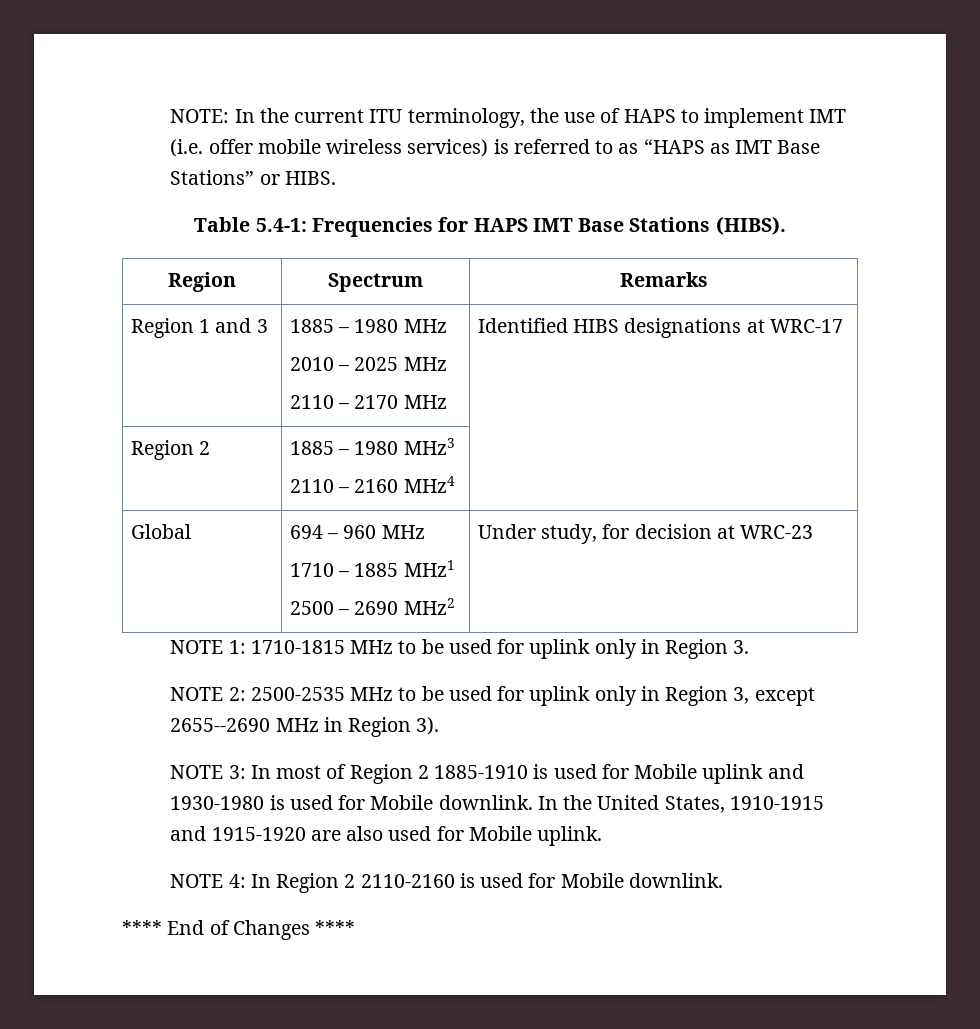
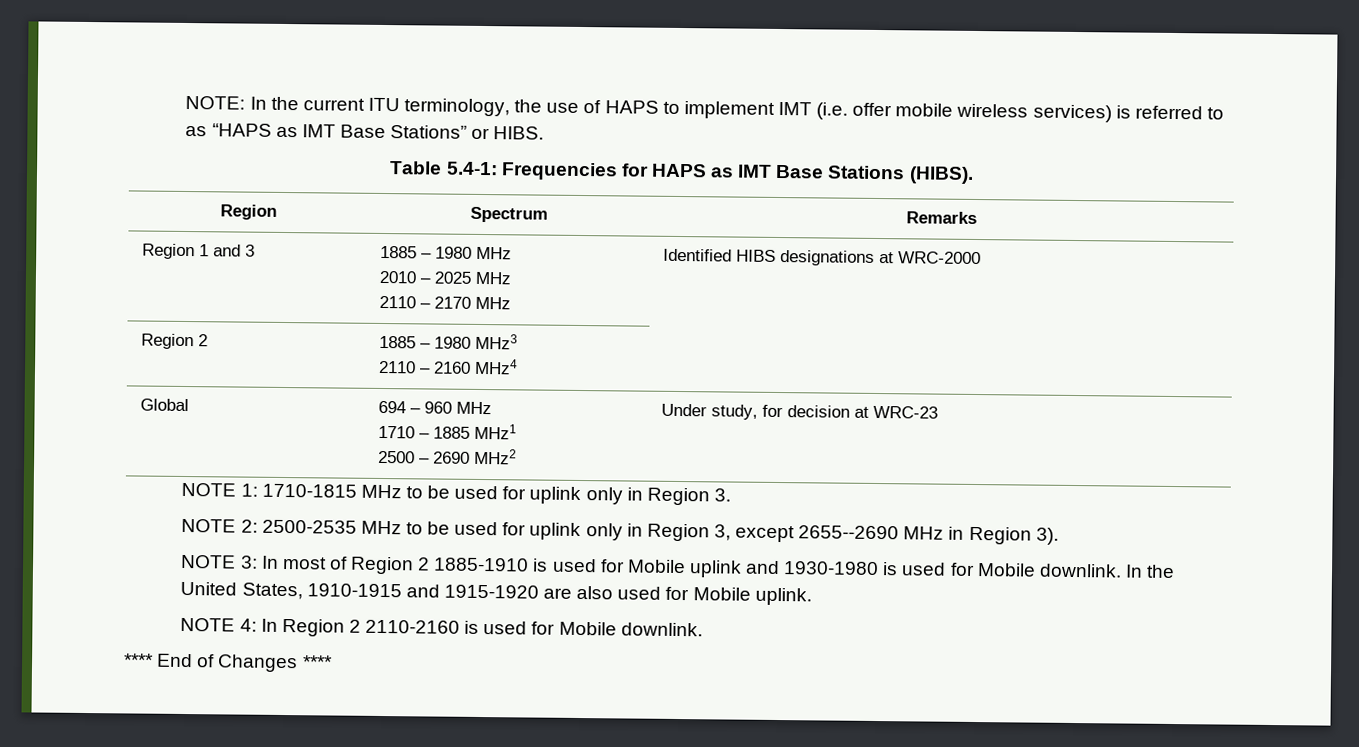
- Table 5.4-1: Frequencies for HAPS IMT Base Stations (HIBS).
+ Table 5.4-1: Frequencies for HAPS as IMT Base Stations (HIBS).
  Region 1 and 3 | 1885 – 1980 MHz
  2010 – 2025 MHz
- 2110 – 2170 MHz | Identified HIBS designations at WRC-17
+ 2110 – 2170 MHz | Identified HIBS designations at WRC-2000

